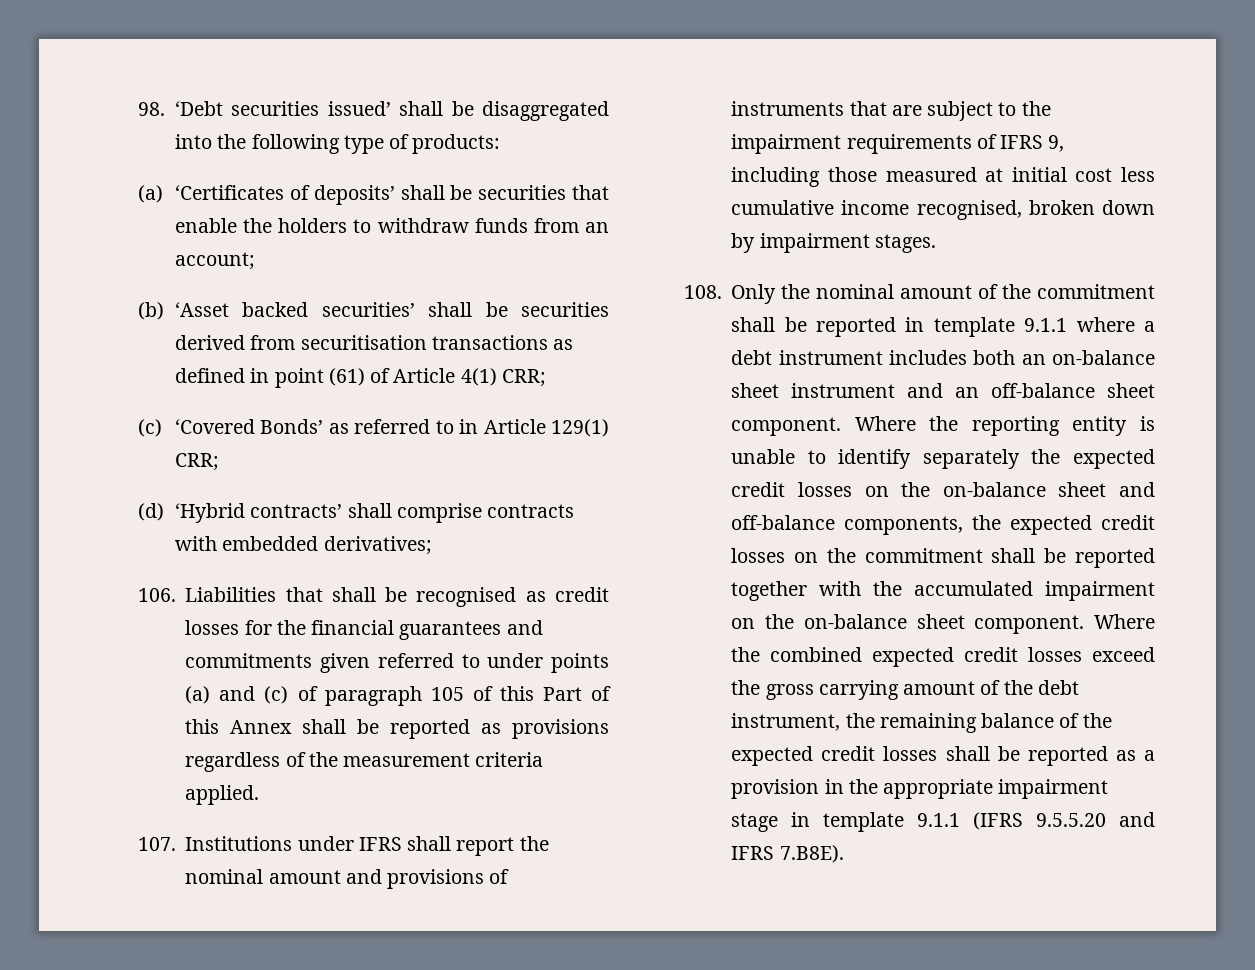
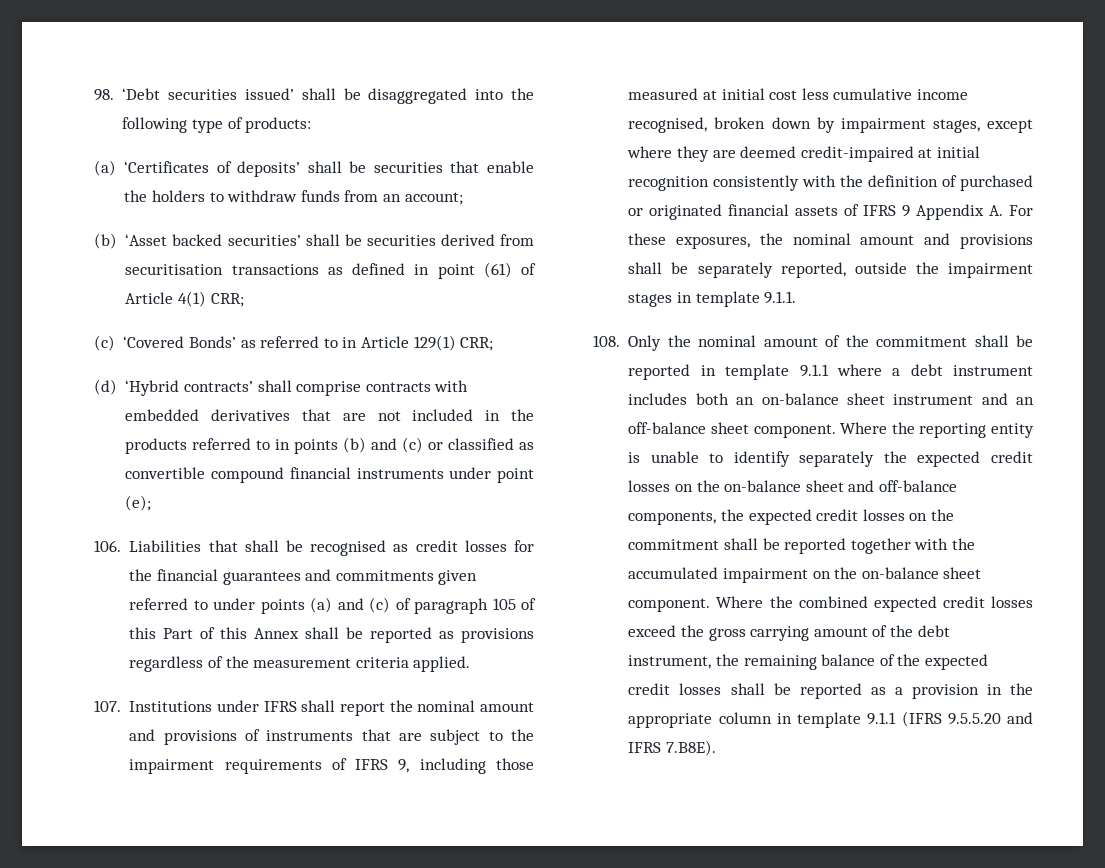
- (d) ‘Hybrid contracts’ shall comprise contracts with embedded derivatives;
+ (d) ‘Hybrid contracts’ shall comprise contracts with embedded derivatives that are not included in the products referred to in points (b) and (c) or classified as convertible compound financial instruments under point (e);
- 107. Institutions under IFRS shall report the nominal amount and provisions of instruments that are subject to the impairment requirements of IFRS 9, including those measured at initial cost less cumulative income recognised, broken down by impairment stages.
+ 107. Institutions under IFRS shall report the nominal amount and provisions of instruments that are subject to the impairment requirements of IFRS 9, including those measured at initial cost less cumulative income recognised, broken down by impairment stages, except where they are deemed credit-impaired at initial recognition consistently with the definition of purchased or originated financial assets of IFRS 9 Appendix A. For these exposures, the nominal amount and provisions shall be separately reported, outside the impairment stages in template 9.1.1.
- Where the combined expected credit losses exceed the gross carrying amount of the debt instrument, the remaining balance of the expected credit losses shall be reported as a provision in the appropriate impairment stage in template 9.1.1 (IFRS 9.5.5.20 and IFRS 7.B8E).
+ Where the combined expected credit losses exceed the gross carrying amount of the debt instrument, the remaining balance of the expected credit losses shall be reported as a provision in the appropriate column in template 9.1.1 (IFRS 9.5.5.20 and IFRS 7.B8E).

